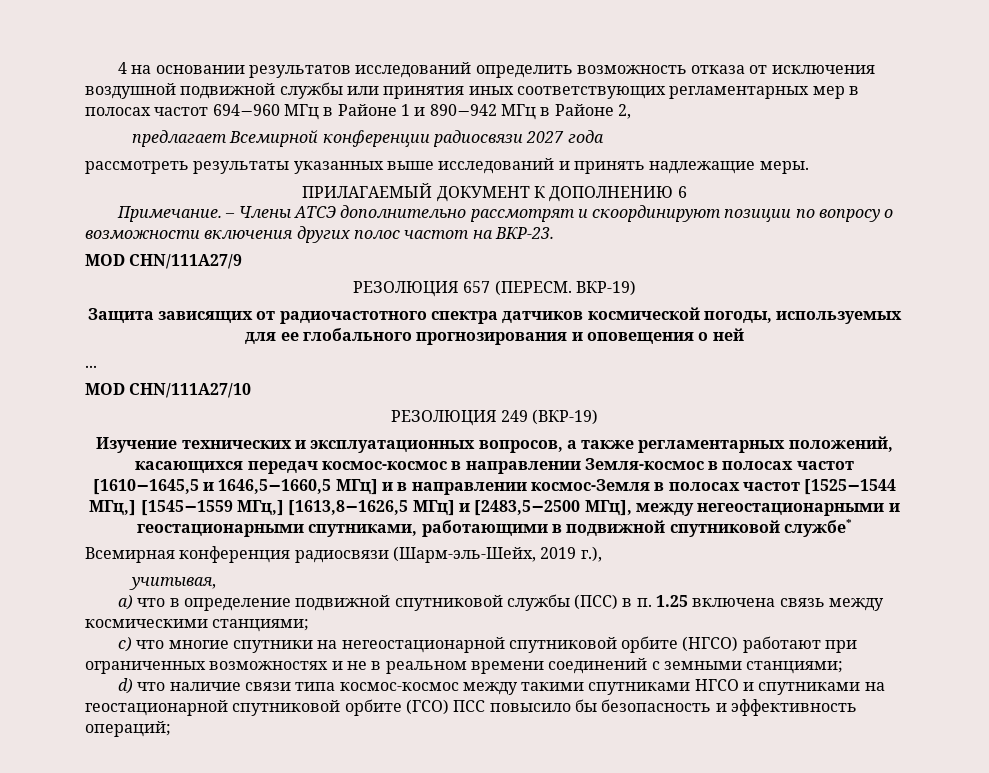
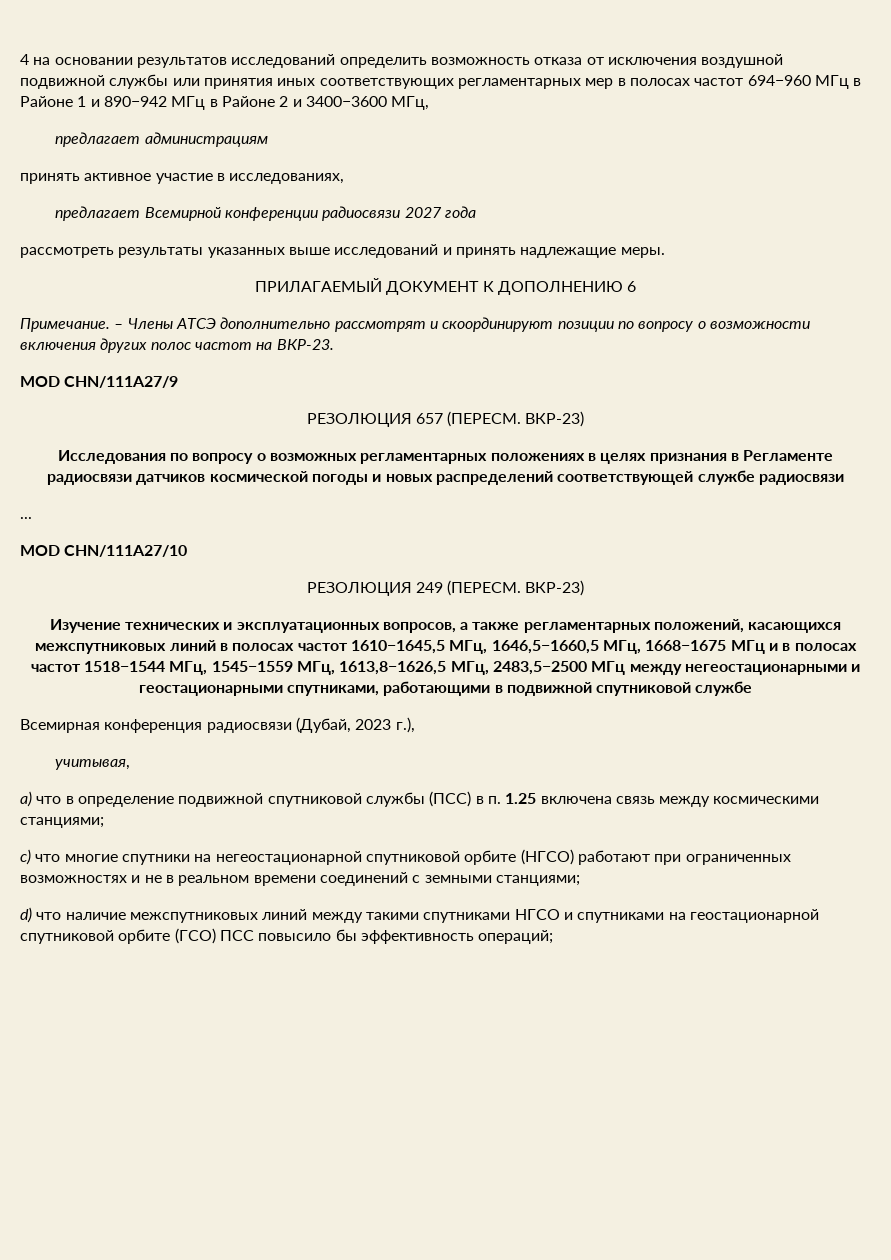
- 4 на основании результатов исследований определить возможность отказа от исключения воздушной подвижной службы или принятия иных соответствующих регламентарных мер в полосах частот 694−960 МГц в Районе 1 и 890−942 МГц в Районе 2,
+ 4 на основании результатов исследований определить возможность отказа от исключения воздушной подвижной службы или принятия иных соответствующих регламентарных мер в полосах частот 694−960 МГц в Районе 1 и 890−942 МГц в Районе 2 и 3400−3600 МГц,
+ предлагает администрациям
+ принять активное участие в исследованиях,
- РЕЗОЛЮЦИЯ 657 (ПЕРЕСМ. ВКР-19)
- Защита зависящих от радиочастотного спектра датчиков космической погоды, используемых для ее глобального прогнозирования и оповещения о ней
+ РЕЗОЛЮЦИЯ 657 (ПЕРЕСМ. ВКР-23)
+ Исследования по вопросу о возможных регламентарных положениях в целях признания в Регламенте радиосвязи датчиков космической погоды и новых распределений соответствующей службе радиосвязи
- РЕЗОЛЮЦИЯ 249 (ВКР-19)
+ РЕЗОЛЮЦИЯ 249 (ПЕРЕСМ. ВКР-23)
- Изучение технических и эксплуатационных вопросов, а также регламентарных положений, касающихся передач космос-космос в направлении Земля-космос в полосах частот [1610−1645,5 и 1646,5−1660,5 МГц] и в направлении космос-Земля в полосах частот [1525−1544 МГц,] [1545−1559 МГц,] [1613,8−1626,5 МГц] и [2483,5−2500 МГц], между негеостационарными и геостационарными спутниками, работающими в подвижной спутниковой службе*
+ Изучение технических и эксплуатационных вопросов, а также регламентарных положений, касающихся межспутниковых линий в полосах частот 1610−1645,5 МГц, 1646,5−1660,5 МГц, 1668−1675 МГц и в полосах частот 1518−1544 МГц, 1545−1559 МГц, 1613,8−1626,5 МГц, 2483,5−2500 МГц между негеостационарными и геостационарными спутниками, работающими в подвижной спутниковой службе
- Всемирная конференция радиосвязи (Шарм-эль-Шейх, 2019 г.),
+ Всемирная конференция радиосвязи (Дубай, 2023 г.),
- d) что наличие связи типа космос-космос между такими спутниками НГСО и спутниками на геостационарной спутниковой орбите (ГСО) ПСС повысило бы безопасность и эффективность операций;
+ d) что наличие межспутниковых линий между такими спутниками НГСО и спутниками на геостационарной спутниковой орбите (ГСО) ПСС повысило бы эффективность операций;

